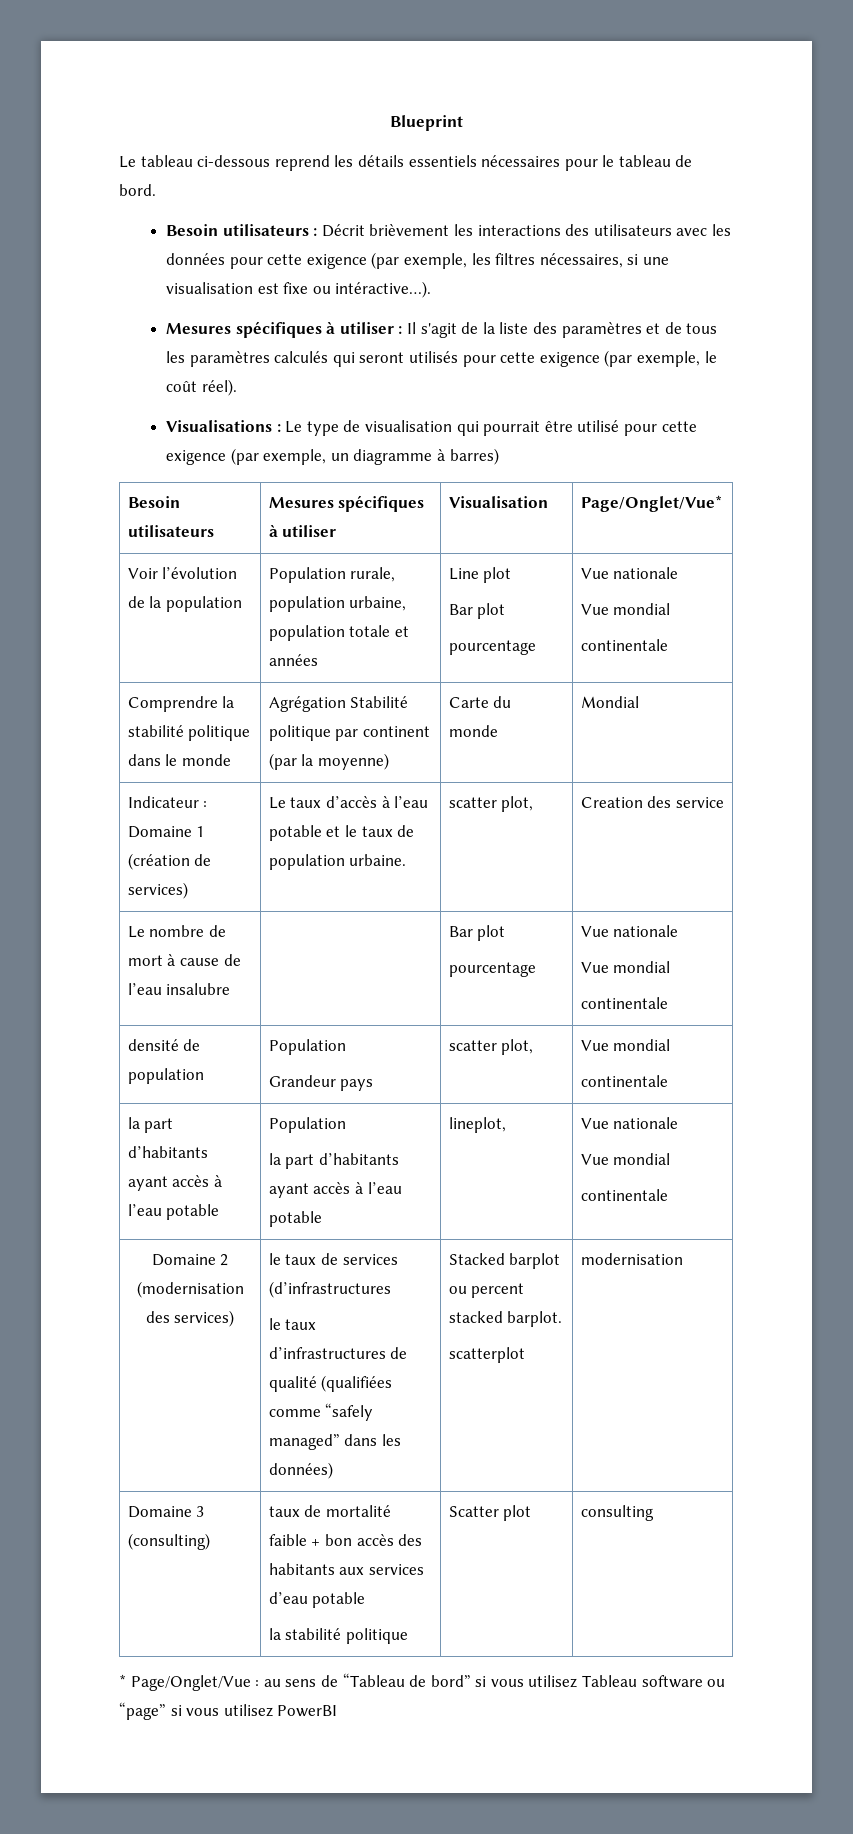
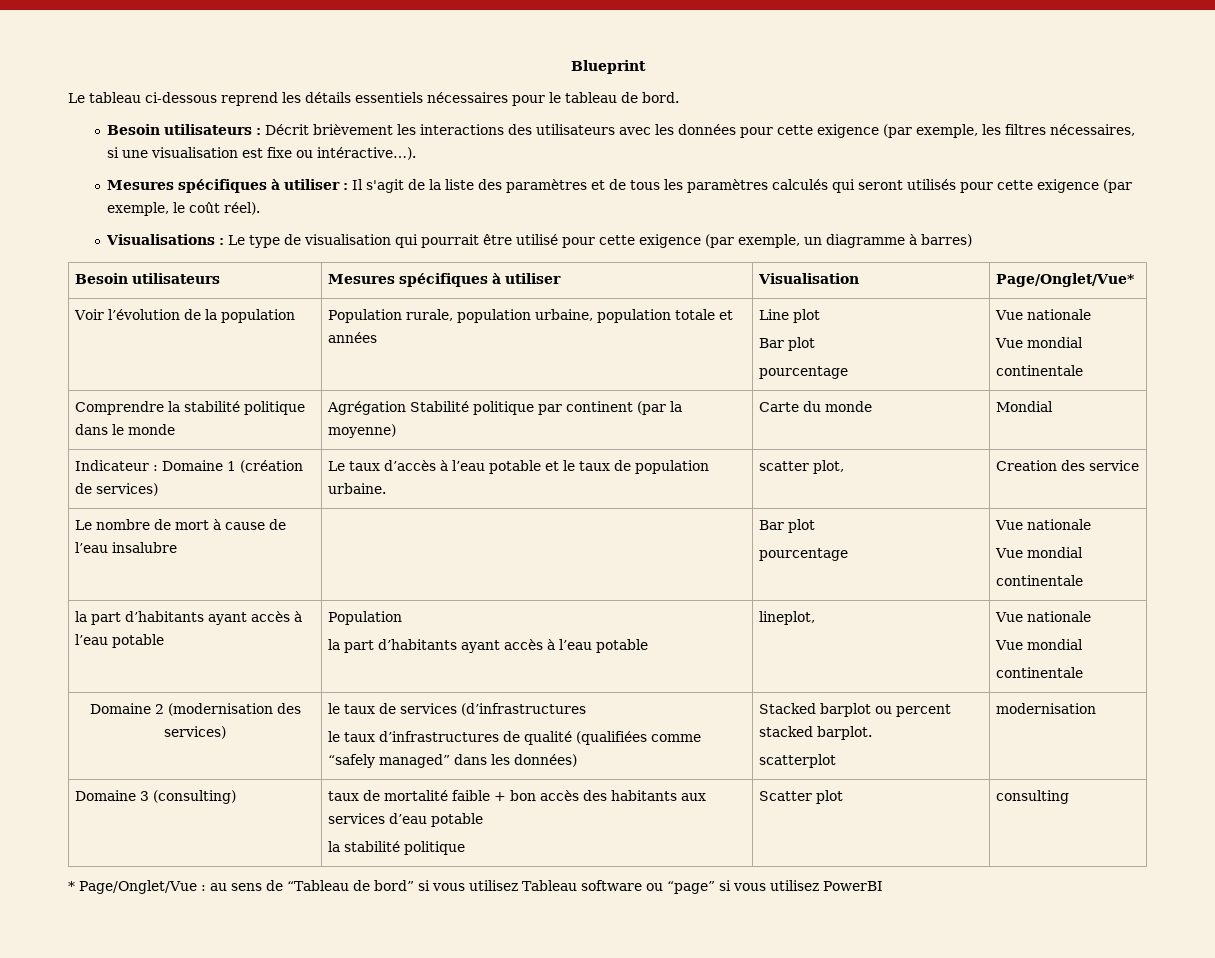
- densité de population | Population
- Grandeur pays | scatter plot, | Vue mondial
- continentale

